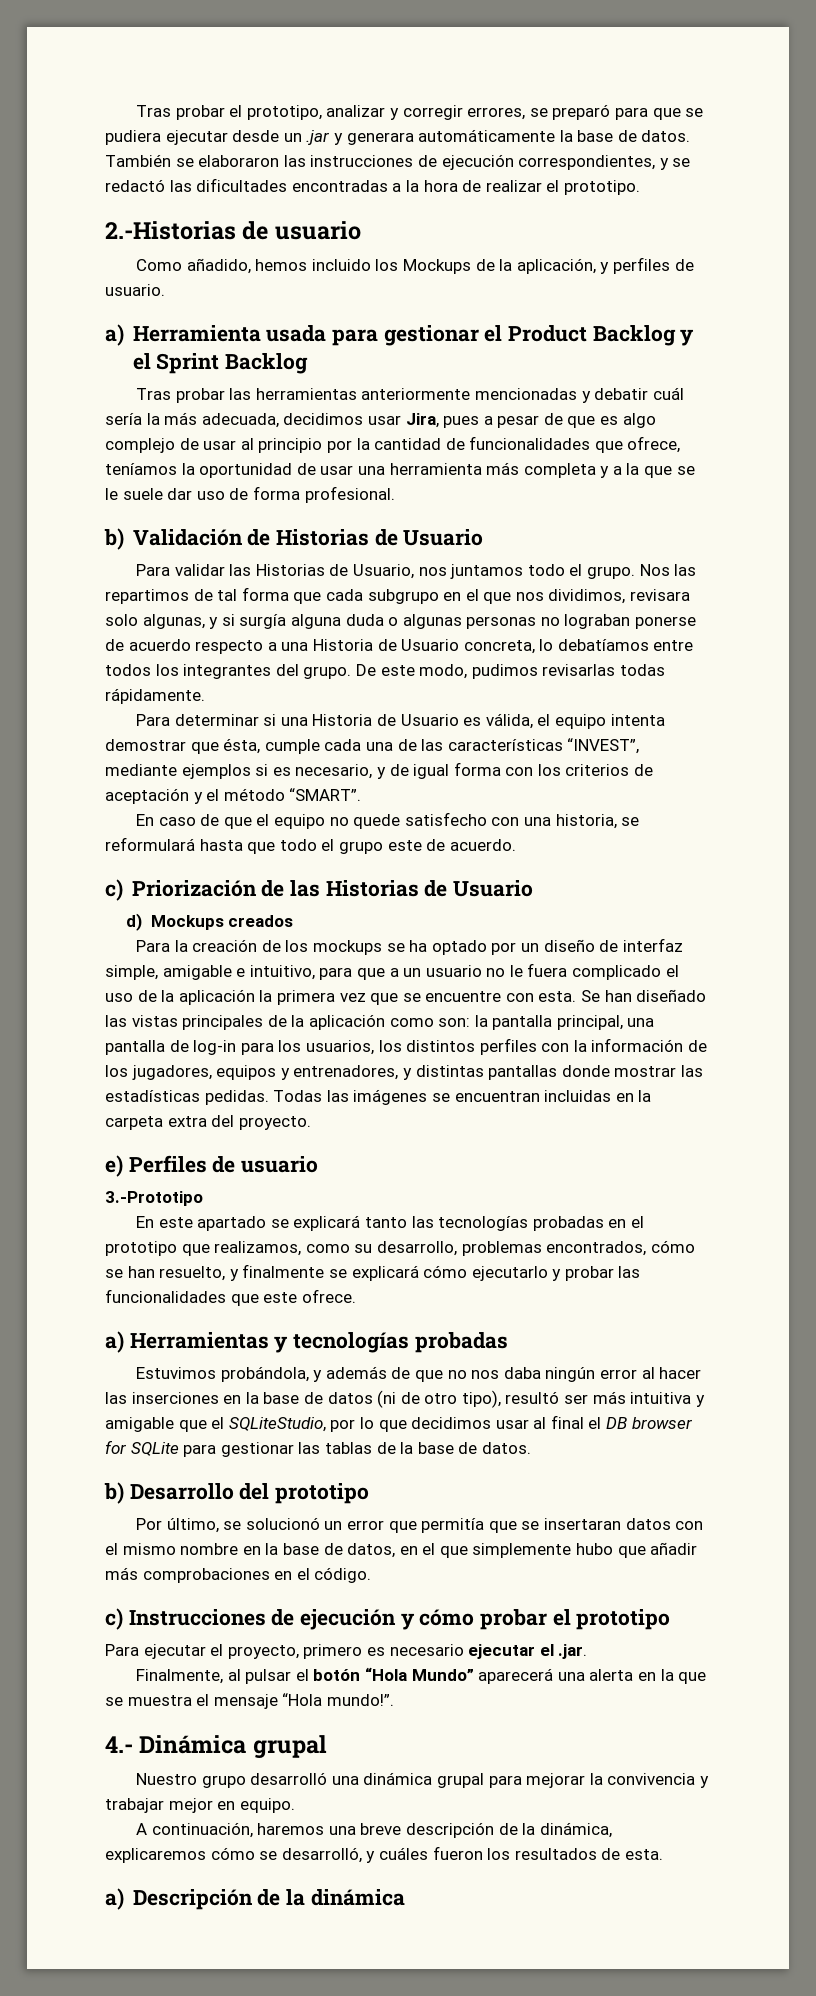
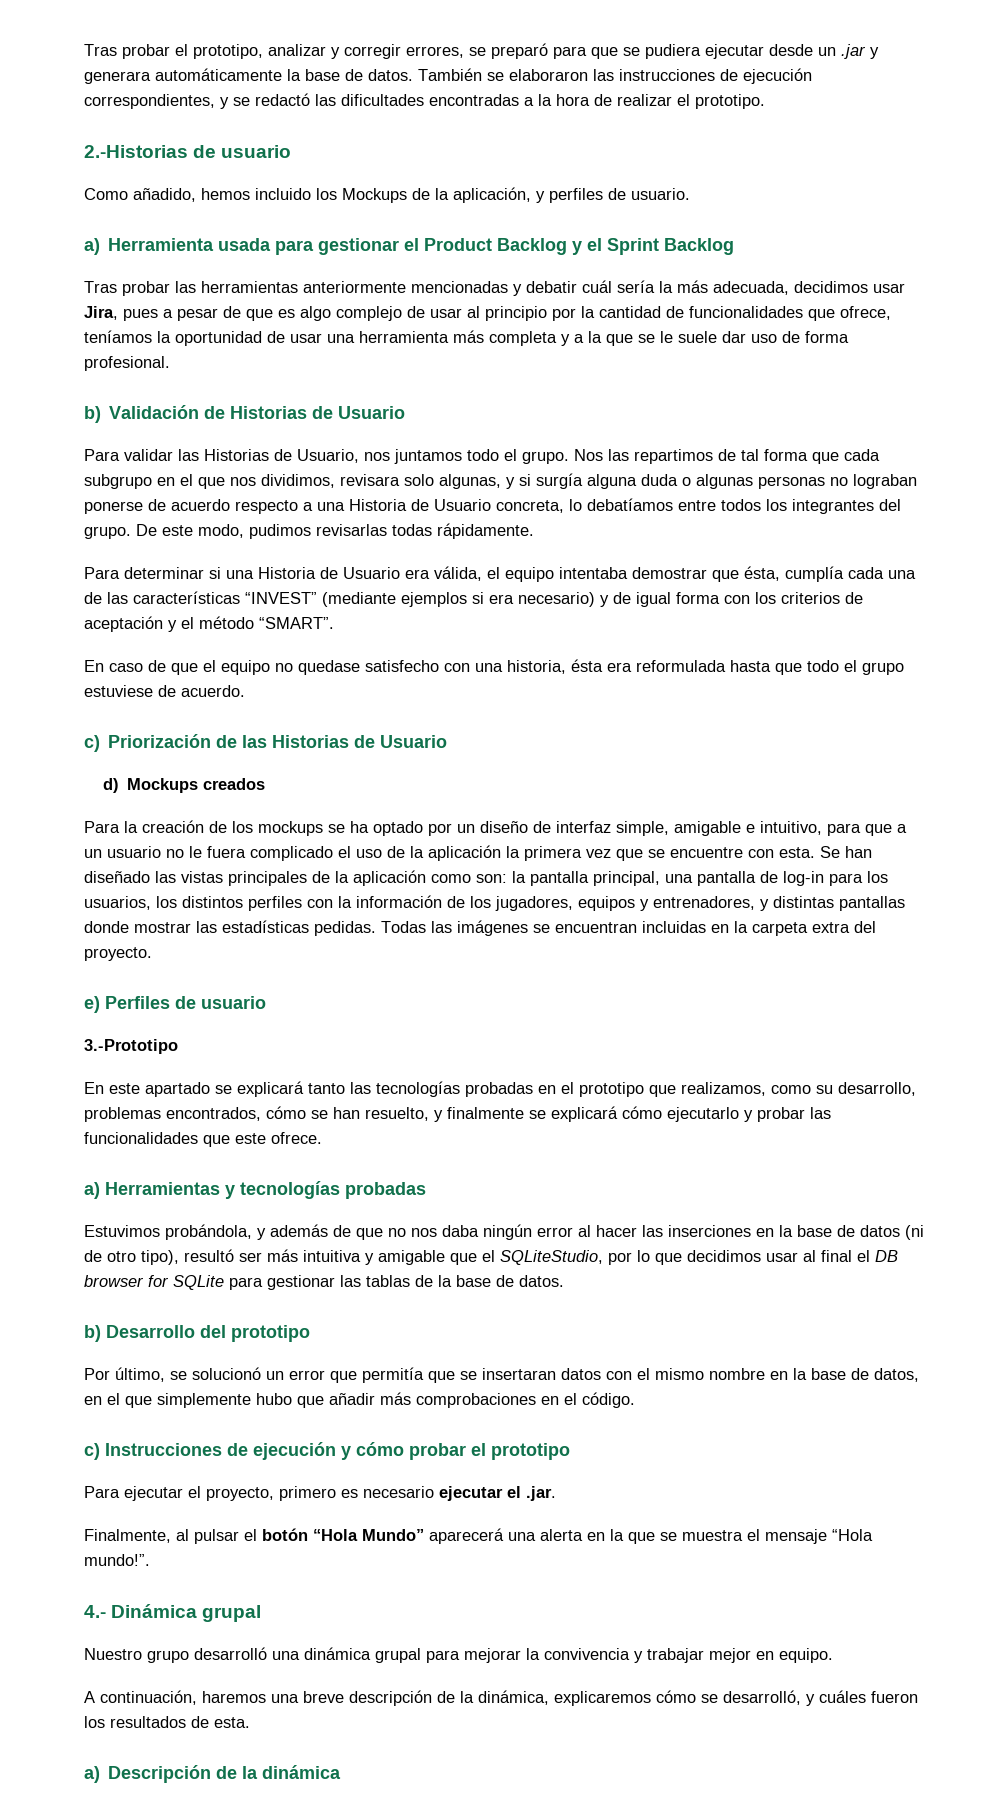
- Para determinar si una Historia de Usuario es válida, el equipo intenta demostrar que ésta, cumple cada una de las características “INVEST”, mediante ejemplos si es necesario, y de igual forma con los criterios de aceptación y el método “SMART”.
+ Para determinar si una Historia de Usuario era válida, el equipo intentaba demostrar que ésta, cumplía cada una de las características “INVEST” (mediante ejemplos si era necesario) y de igual forma con los criterios de aceptación y el método “SMART”.
- En caso de que el equipo no quede satisfecho con una historia, se reformulará hasta que todo el grupo este de acuerdo.
+ En caso de que el equipo no quedase satisfecho con una historia, ésta era reformulada hasta que todo el grupo estuviese de acuerdo.

